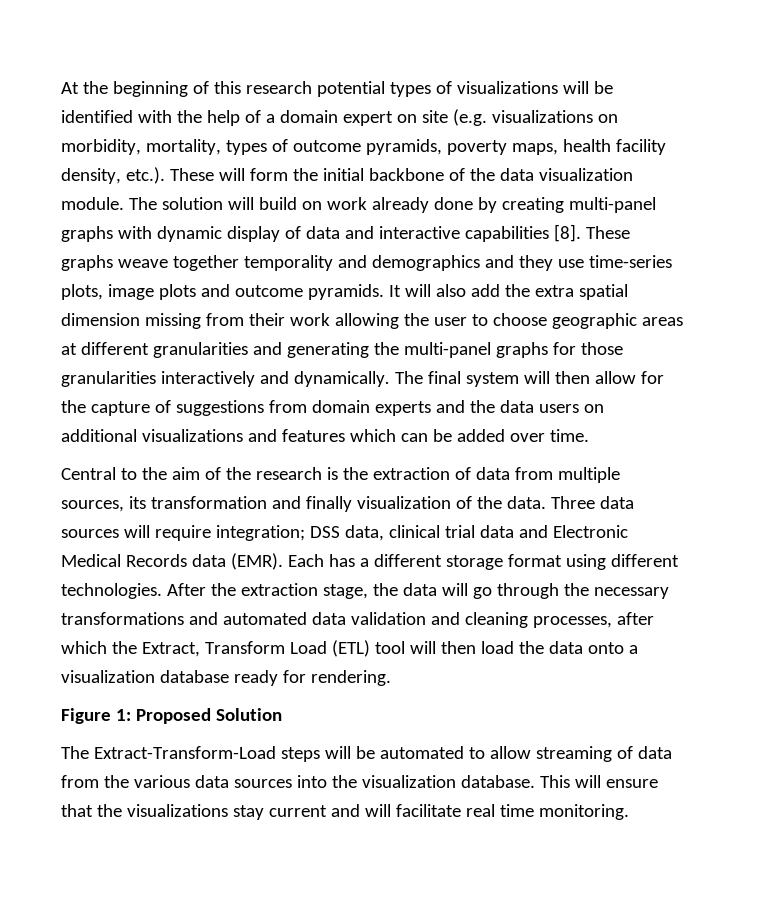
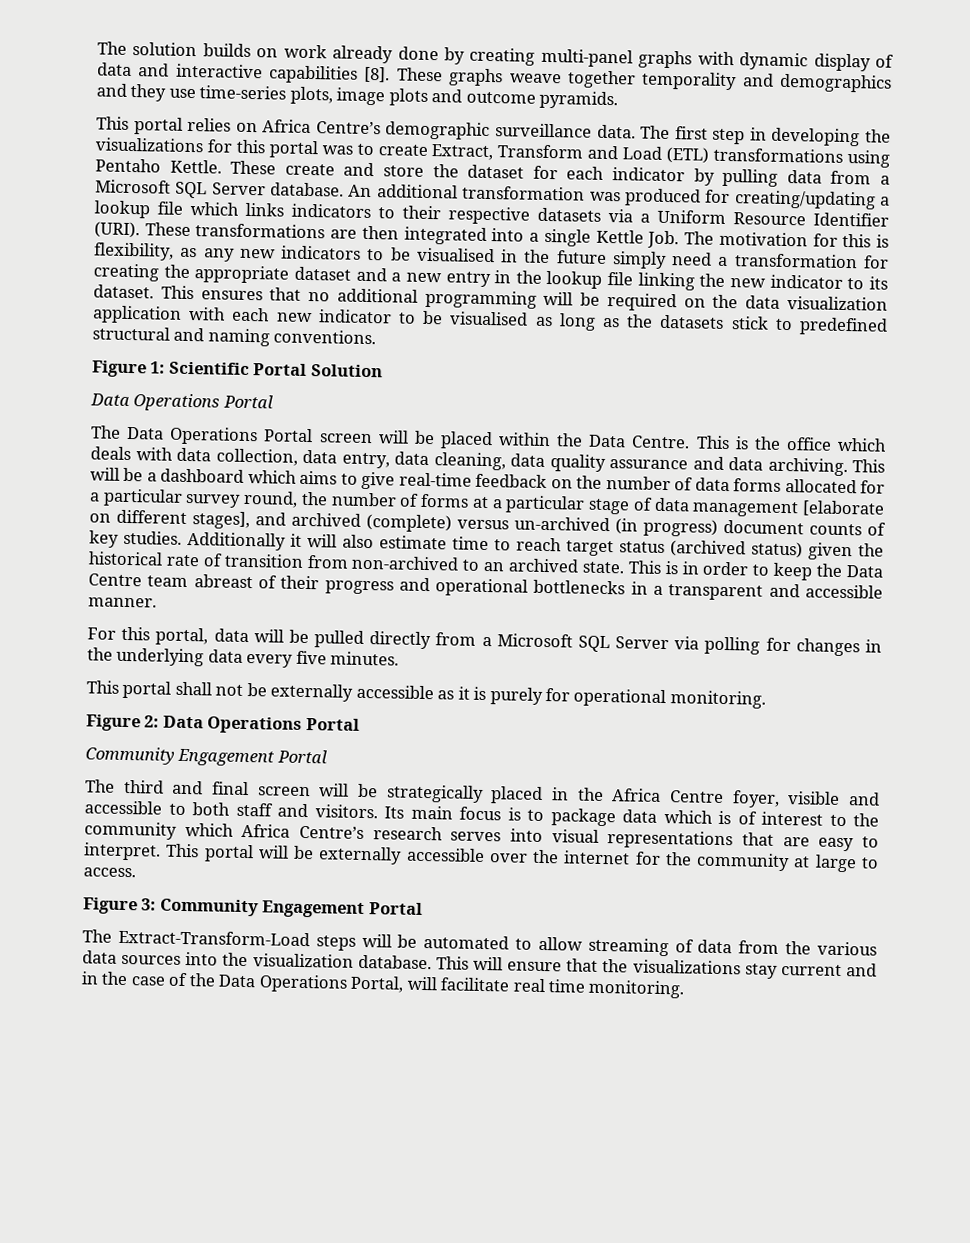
- At the beginning of this research potential types of visualizations will be identified with the help of a domain expert on site (e.g. visualizations on morbidity, mortality, types of outcome pyramids, poverty maps, health facility density, etc.). These will form the initial backbone of the data visualization module. The solution will build on work already done by creating multi-panel graphs with dynamic display of data and interactive capabilities [8].
+ The solution builds on work already done by creating multi-panel graphs with dynamic display of data and interactive capabilities [8].
- These graphs weave together temporality and demographics and they use time-series plots, image plots and outcome pyramids. It will also add the extra spatial dimension missing from their work allowing the user to choose geographic areas at different granularities and generating the multi-panel graphs for those granularities interactively and dynamically. The final system will then allow for the capture of suggestions from domain experts and the data users on additional visualizations and features which can be added over time.
- Central to the aim of the research is the extraction of data from multiple sources, its transformation and finally visualization of the data. Three data sources will require integration; DSS data, clinical trial data and Electronic Medical Records data (EMR). Each has a different storage format using different technologies. After the extraction stage, the data will go through the necessary transformations and automated data validation and cleaning processes, after which the Extract, Transform Load (ETL) tool will then load the data onto a visualization database ready for rendering.
+ These graphs weave together temporality and demographics and they use time-series plots, image plots and outcome pyramids.
+ This portal relies on Africa Centre’s demographic surveillance data. The first step in developing the visualizations for this portal was to create Extract, Transform and Load (ETL) transformations using Pentaho Kettle. These create and store the dataset for each indicator by pulling data from a Microsoft SQL Server database. An additional transformation was produced for creating/updating a lookup file which links indicators to their respective datasets via a Uniform Resource Identifier (URI). These transformations are then integrated into a single Kettle Job. The motivation for this is flexibility, as any new indicators to be visualised in the future simply need a transformation for creating the appropriate dataset and a new entry in the lookup file linking the new indicator to its dataset. This ensures that no additional programming will be required on the data visualization application with each new indicator to be visualised as long as the datasets stick to predefined structural and naming conventions.
- Figure 1: Proposed Solution
+ Figure 1: Scientific Portal Solution
+ Data Operations Portal
+ The Data Operations Portal screen will be placed within the Data Centre. This is the office which deals with data collection, data entry, data cleaning, data quality assurance and data archiving. This will be a dashboard which aims to give real-time feedback on the number of data forms allocated for a particular survey round, the number of forms at a particular stage of data management [elaborate on different stages], and archived (complete) versus un-archived (in progress) document counts of key studies. Additionally it will also estimate time to reach target status (archived status) given the historical rate of transition from non-archived to an archived state. This is in order to keep the Data Centre team abreast of their progress and operational bottlenecks in a transparent and accessible manner.
+ For this portal, data will be pulled directly from a Microsoft SQL Server via polling for changes in the underlying data every five minutes.
+ This portal shall not be externally accessible as it is purely for operational monitoring.
+ Figure 2: Data Operations Portal
+ Community Engagement Portal
+ The third and final screen will be strategically placed in the Africa Centre foyer, visible and accessible to both staff and visitors. Its main focus is to package data which is of interest to the community which Africa Centre’s research serves into visual representations that are easy to interpret. This portal will be externally accessible over the internet for the community at large to access.
+ Figure 3: Community Engagement Portal
- This will ensure that the visualizations stay current and will facilitate real time monitoring.
+ This will ensure that the visualizations stay current and in the case of the Data Operations Portal, will facilitate real time monitoring.

